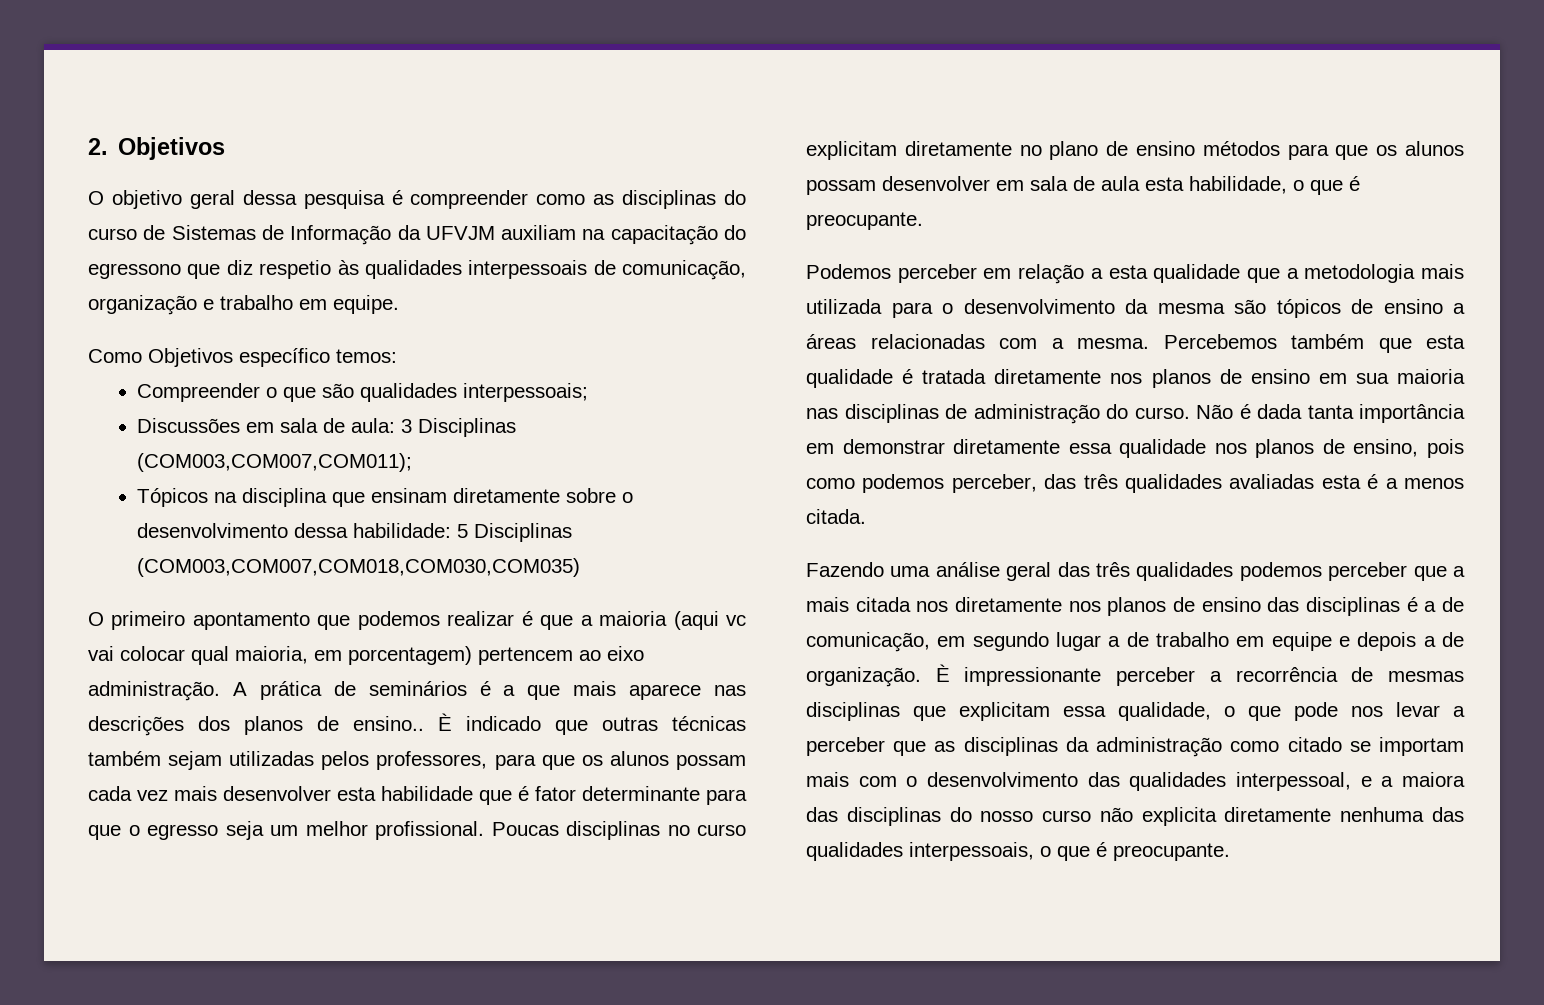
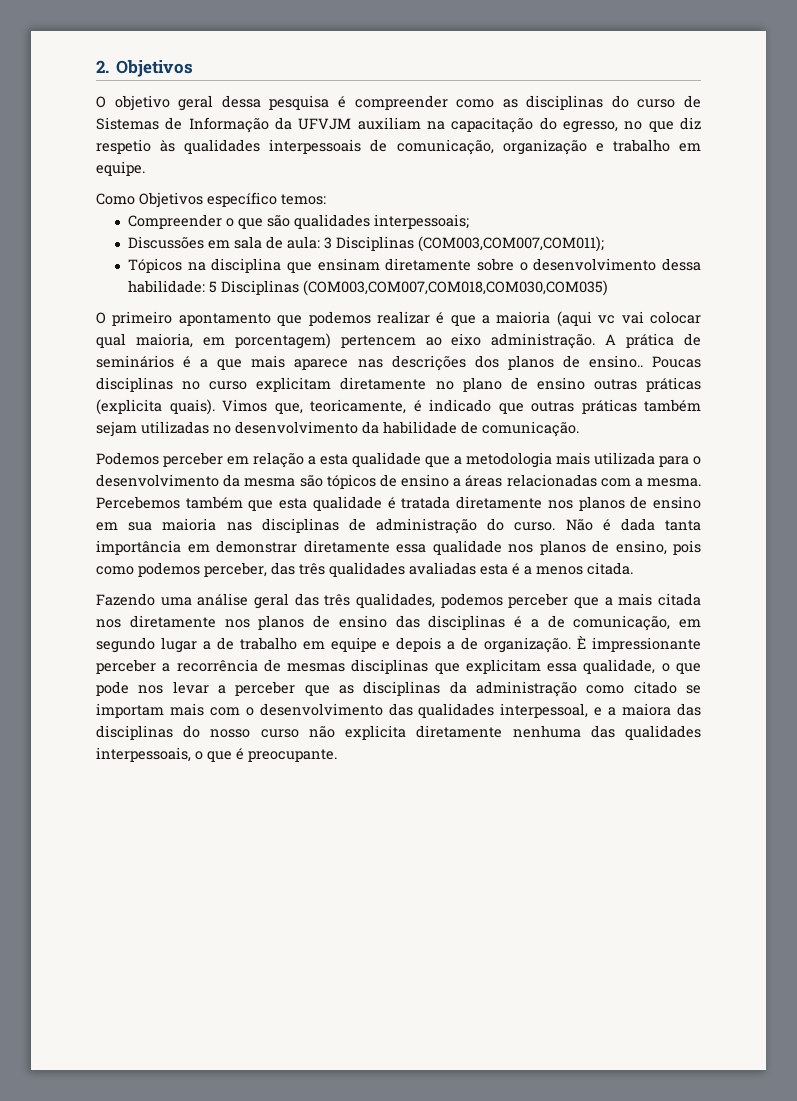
- O objetivo geral dessa pesquisa é compreender como as disciplinas do curso de Sistemas de Informação da UFVJM auxiliam na capacitação do egressono que diz respetio às qualidades interpessoais de comunicação, organização e trabalho em equipe.
+ O objetivo geral dessa pesquisa é compreender como as disciplinas do curso de Sistemas de Informação da UFVJM auxiliam na capacitação do egresso, no que diz respetio às qualidades interpessoais de comunicação, organização e trabalho em equipe.
- È indicado que outras técnicas também sejam utilizadas pelos professores, para que os alunos possam cada vez mais desenvolver esta habilidade que é fator determinante para que o egresso seja um melhor profissional.
- Poucas disciplinas no curso explicitam diretamente no plano de ensino métodos para que os alunos possam desenvolver em sala de aula esta habilidade, o que é preocupante.
+ Poucas disciplinas no curso explicitam diretamente no plano de ensino outras práticas (explicita quais). Vimos que, teoricamente, é indicado que outras práticas também sejam utilizadas no desenvolvimento da habilidade de comunicação.
- Fazendo uma análise geral das três qualidades podemos perceber que a mais citada nos diretamente nos planos de ensino das disciplinas é a de comunicação, em segundo lugar a de trabalho em equipe e depois a de organização.
+ Fazendo uma análise geral das três qualidades, podemos perceber que a mais citada nos diretamente nos planos de ensino das disciplinas é a de comunicação, em segundo lugar a de trabalho em equipe e depois a de organização.

